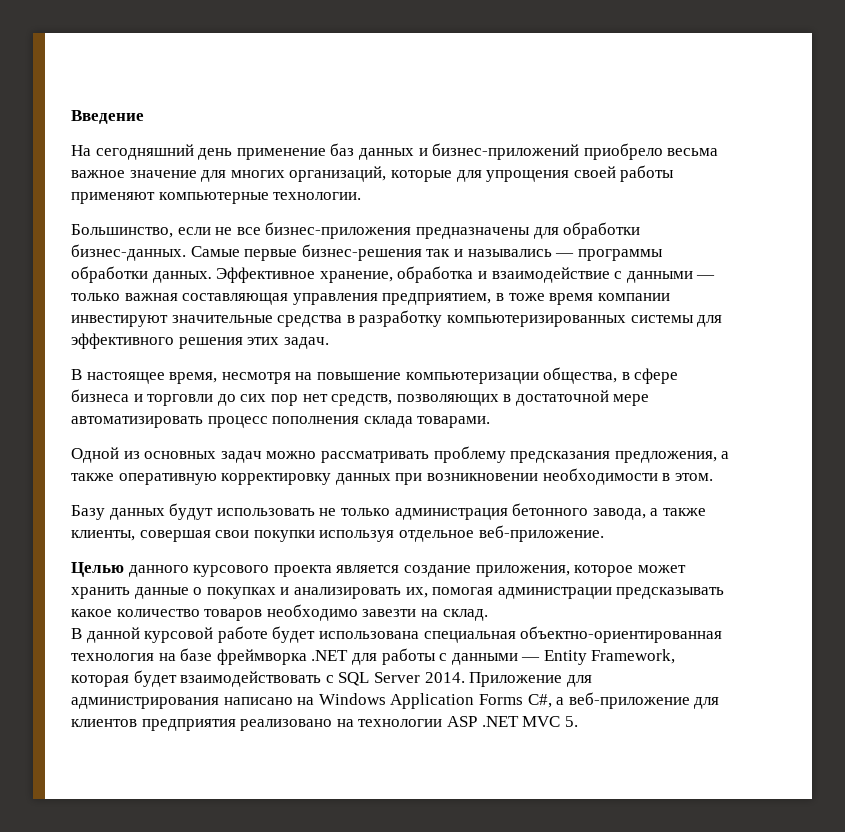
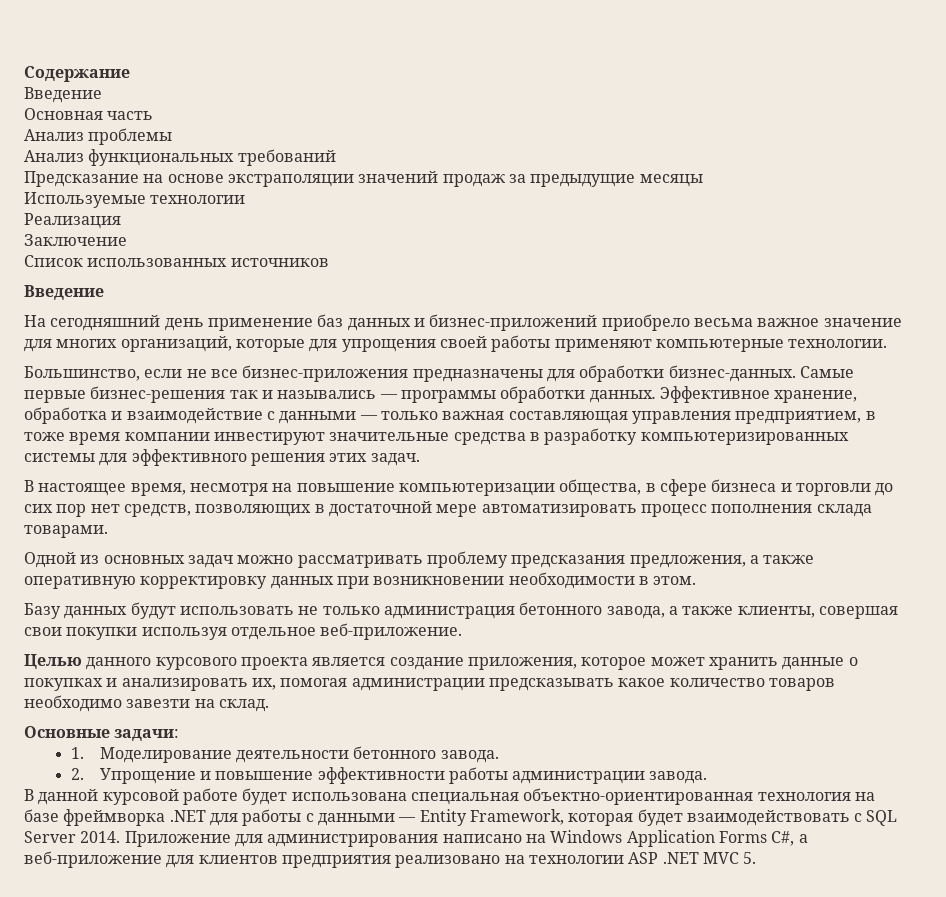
+ Содержание
+ Введение
+ Основная часть
+ Анализ проблемы
+ Анализ функциональных требований
+ Предсказание на основе экстраполяции значений продаж за предыдущие месяцы
+ Используемые технологии
+ Реализация
+ Заключение
+ Список использованных источников
+ Основные задачи:
+ 1. Моделирование деятельности бетонного завода.
+ 2. Упрощение и повышение эффективности работы администрации завода.

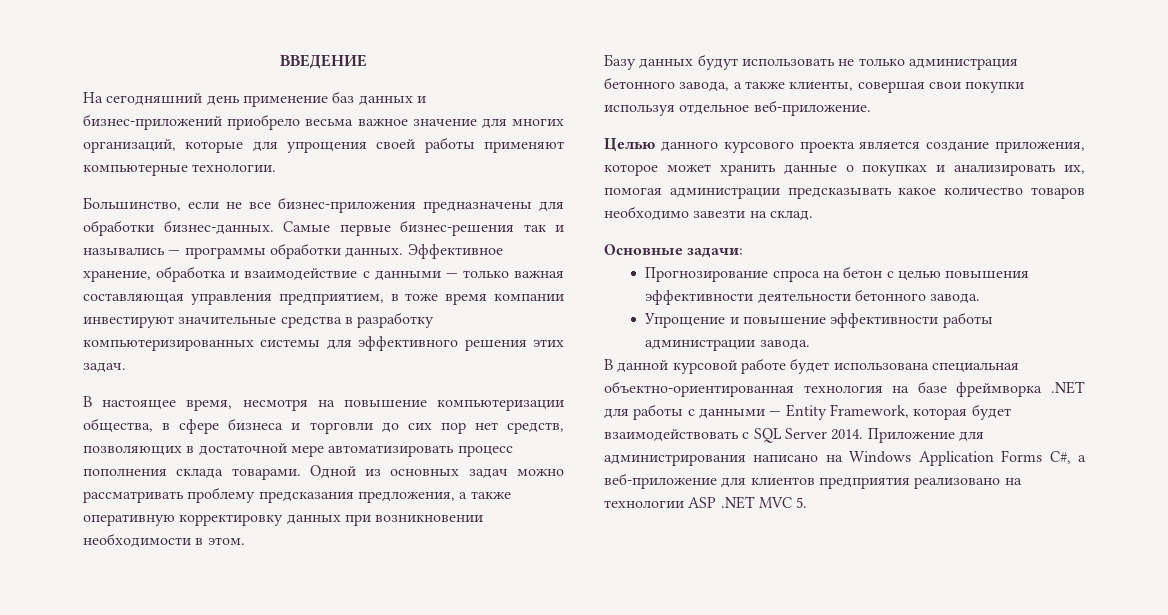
- Содержание
- Введение
- Основная часть
- Анализ проблемы
- Анализ функциональных требований
- Предсказание на основе экстраполяции значений продаж за предыдущие месяцы
- Используемые технологии
- Реализация
- Заключение
- Список использованных источников
- Введение
+ ВВЕДЕНИЕ
- В настоящее время, несмотря на повышение компьютеризации общества, в сфере бизнеса и торговли до сих пор нет средств, позволяющих в достаточной мере автоматизировать процесс пополнения склада товарами.
- Одной из основных задач можно рассматривать проблему предсказания предложения, а также оперативную корректировку данных при возникновении необходимости в этом.
+ В настоящее время, несмотря на повышение компьютеризации общества, в сфере бизнеса и торговли до сих пор нет средств, позволяющих в достаточной мере автоматизировать процесс пополнения склада товарами. Одной из основных задач можно рассматривать проблему предсказания предложения, а также оперативную корректировку данных при возникновении необходимости в этом.
- 1. Моделирование деятельности бетонного завода.
+ Прогнозирование спроса на бетон с целью повышения эффективности деятельности бетонного завода.
- 2. Упрощение и повышение эффективности работы администрации завода.
+ Упрощение и повышение эффективности работы администрации завода.

